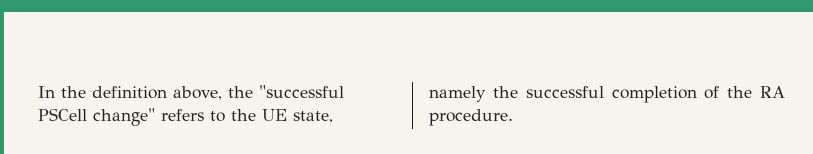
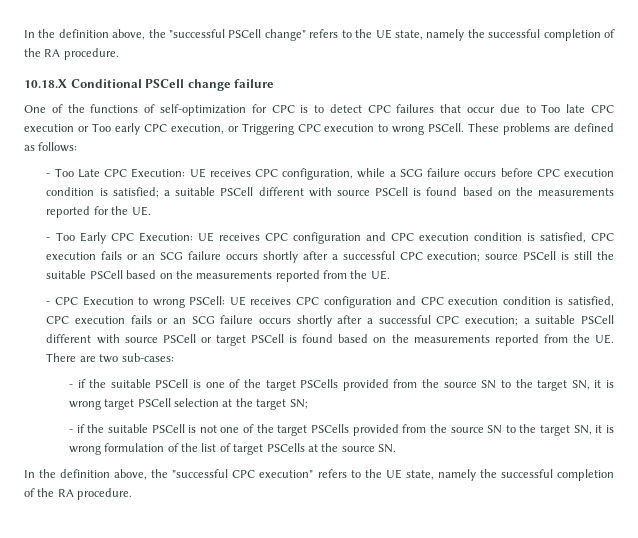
+ 10.18.X Conditional PSCell change failure
+ One of the functions of self-optimization for CPC is to detect CPC failures that occur due to Too late CPC execution or Too early CPC execution, or Triggering CPC execution to wrong PSCell. These problems are defined as follows:
+ - Too Late CPC Execution: UE receives CPC configuration, while a SCG failure occurs before CPC execution condition is satisfied; a suitable PSCell different with source PSCell is found based on the measurements reported for the UE.
+ - Too Early CPC Execution: UE receives CPC configuration and CPC execution condition is satisfied, CPC execution fails or an SCG failure occurs shortly after a successful CPC execution; source PSCell is still the suitable PSCell based on the measurements reported from the UE.
+ - CPC Execution to wrong PSCell: UE receives CPC configuration and CPC execution condition is satisfied, CPC execution fails or an SCG failure occurs shortly after a successful CPC execution; a suitable PSCell different with source PSCell or target PSCell is found based on the measurements reported from the UE. There are two sub-cases:
+ - if the suitable PSCell is one of the target PSCells provided from the source SN to the target SN, it is wrong target PSCell selection at the target SN;
+ - if the suitable PSCell is not one of the target PSCells provided from the source SN to the target SN, it is wrong formulation of the list of target PSCells at the source SN.
+ In the definition above, the "successful CPC execution" refers to the UE state, namely the successful completion of the RA procedure.

